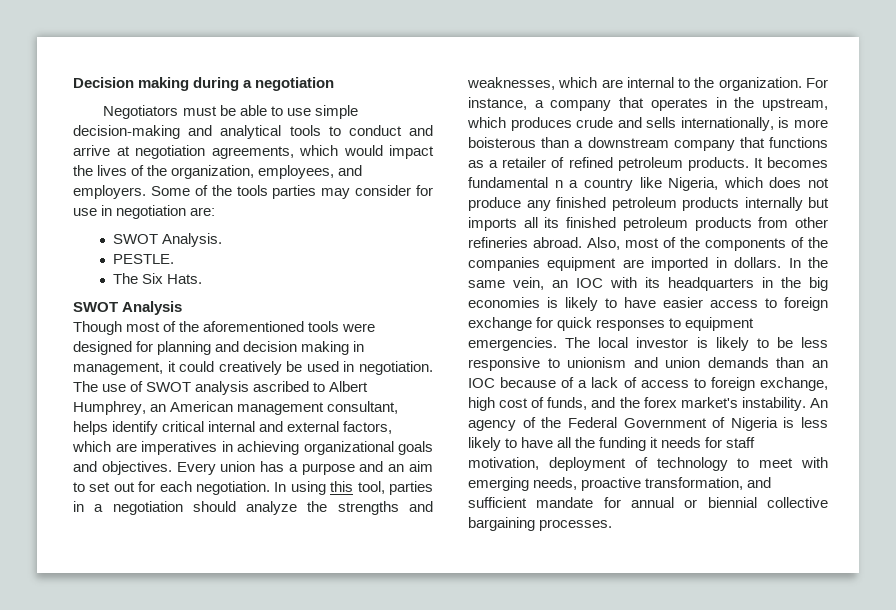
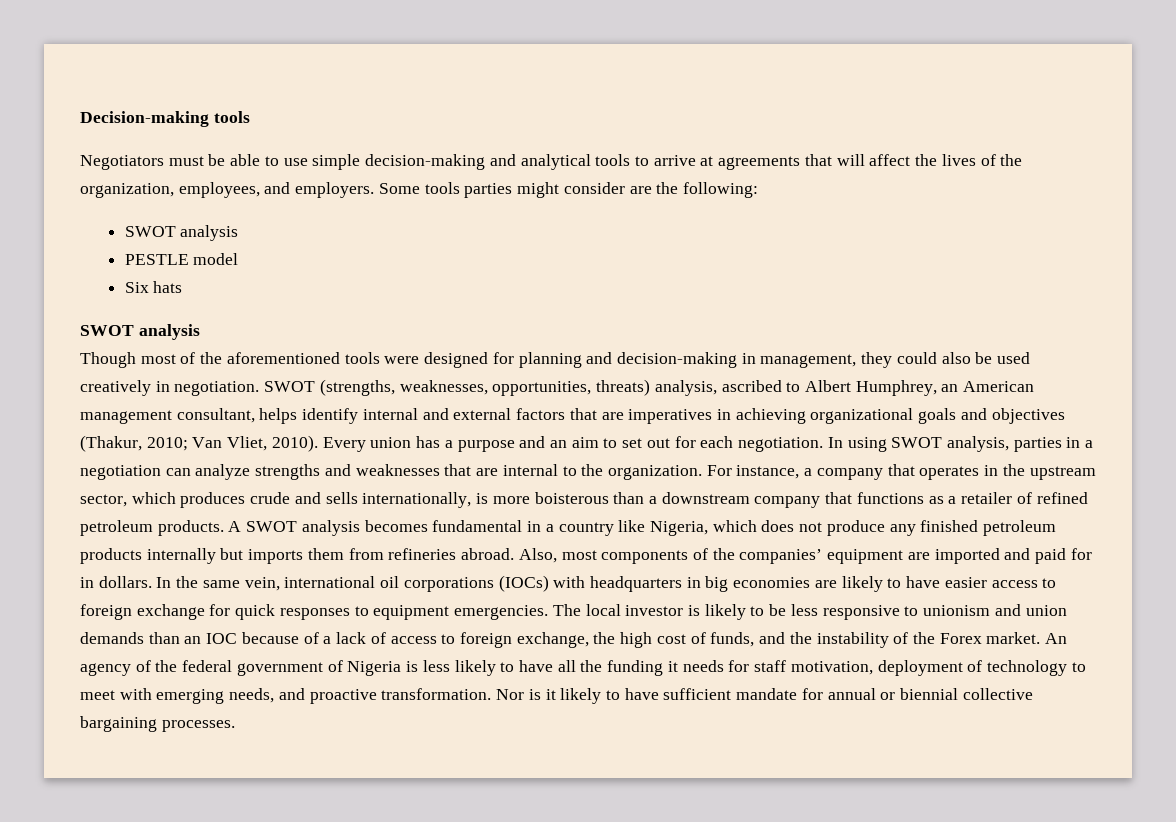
- Decision making during a negotiation
+ Decision-making tools
- Negotiators must be able to use simple decision-making and analytical tools to conduct and arrive at negotiation agreements, which would impact the lives of the organization, employees, and employers.
+ Negotiators must be able to use simple decision-making and analytical tools to arrive at agreements that will affect the lives of the organization, employees, and employers.
- Some of the tools parties may consider for use in negotiation are:
- SWOT Analysis.
- PESTLE.
- The Six Hats.
- SWOT Analysis
+ Some tools parties might consider are the following:
+ SWOT analysis
+ PESTLE model
+ Six hats
+ SWOT analysis
- Though most of the aforementioned tools were designed for planning and decision making in management, it could creatively be used in negotiation.
+ Though most of the aforementioned tools were designed for planning and decision-making in management, they could also be used creatively in negotiation.
- The use of SWOT analysis ascribed to Albert Humphrey, an American management consultant, helps identify critical internal and external factors, which are imperatives in achieving organizational goals and objectives.
+ SWOT (strengths, weaknesses, opportunities, threats) analysis, ascribed to Albert Humphrey, an American management consultant, helps identify internal and external factors that are imperatives in achieving organizational goals and objectives (Thakur, 2010; Van Vliet, 2010).
- In using this tool, parties in a negotiation should analyze the strengths and weaknesses, which are internal to the organization.
+ In using SWOT analysis, parties in a negotiation can analyze strengths and weaknesses that are internal to the organization.
- For instance, a company that operates in the upstream, which produces crude and sells internationally, is more boisterous than a downstream company that functions as a retailer of refined petroleum products.
+ For instance, a company that operates in the upstream sector, which produces crude and sells internationally, is more boisterous than a downstream company that functions as a retailer of refined petroleum products.
- It becomes fundamental n a country like Nigeria, which does not produce any finished petroleum products internally but imports all its finished petroleum products from other refineries abroad.
+ A SWOT analysis becomes fundamental in a country like Nigeria, which does not produce any finished petroleum products internally but imports them from refineries abroad.
- Also, most of the components of the companies equipment are imported in dollars.
+ Also, most components of the companies’ equipment are imported and paid for in dollars.
- In the same vein, an IOC with its headquarters in the big economies is likely to have easier access to foreign exchange for quick responses to equipment emergencies.
+ In the same vein, international oil corporations (IOCs) with headquarters in big economies are likely to have easier access to foreign exchange for quick responses to equipment emergencies.
- The local investor is likely to be less responsive to unionism and union demands than an IOC because of a lack of access to foreign exchange, high cost of funds, and the forex market's instability.
+ The local investor is likely to be less responsive to unionism and union demands than an IOC because of a lack of access to foreign exchange, the high cost of funds, and the instability of the Forex market.
- An agency of the Federal Government of Nigeria is less likely to have all the funding it needs for staff motivation, deployment of technology to meet with emerging needs, proactive transformation, and sufficient mandate for annual or biennial collective bargaining processes.
+ An agency of the federal government of Nigeria is less likely to have all the funding it needs for staff motivation, deployment of technology to meet with emerging needs, and proactive transformation. Nor is it likely to have sufficient mandate for annual or biennial collective bargaining processes.

